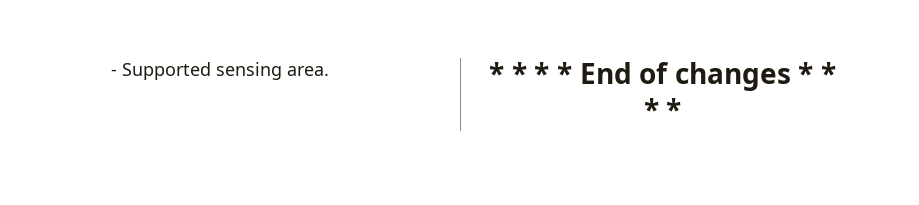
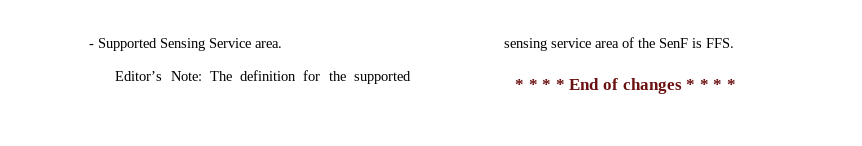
- - Supported sensing area.
+ - Supported Sensing Service area.
+ Editor’s Note: The definition for the supported sensing service area of the SenF is FFS.

